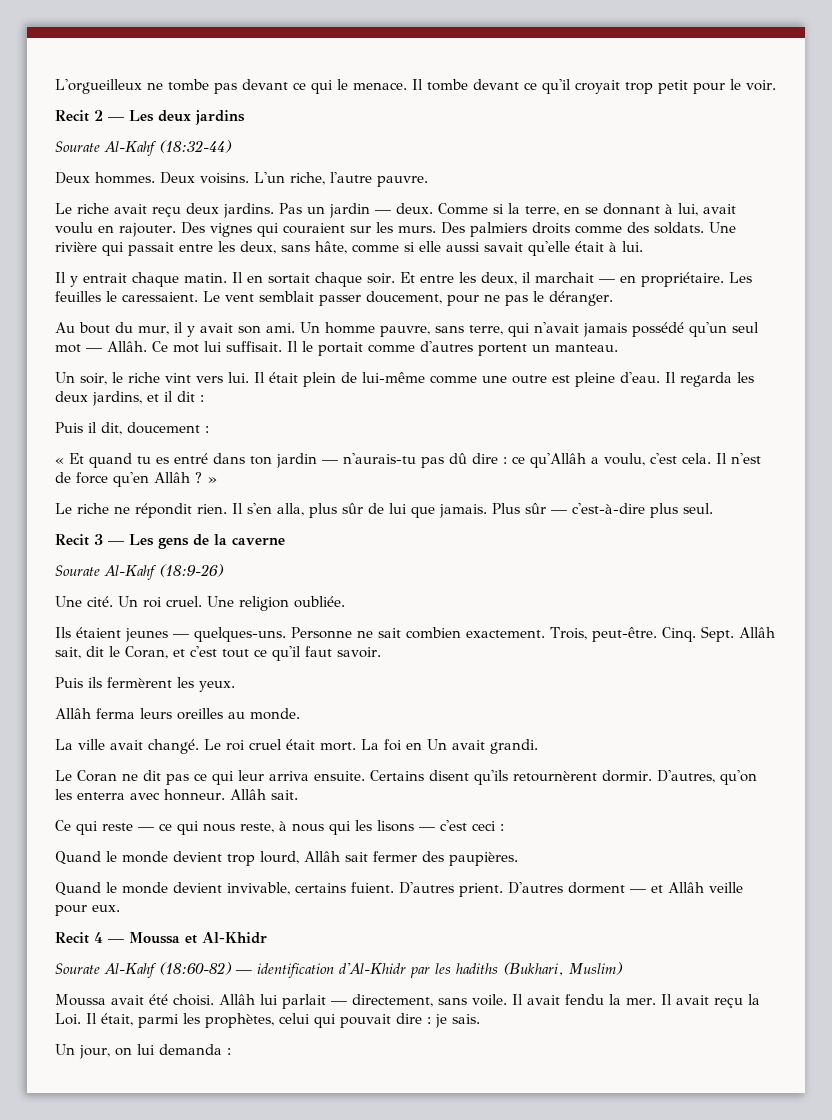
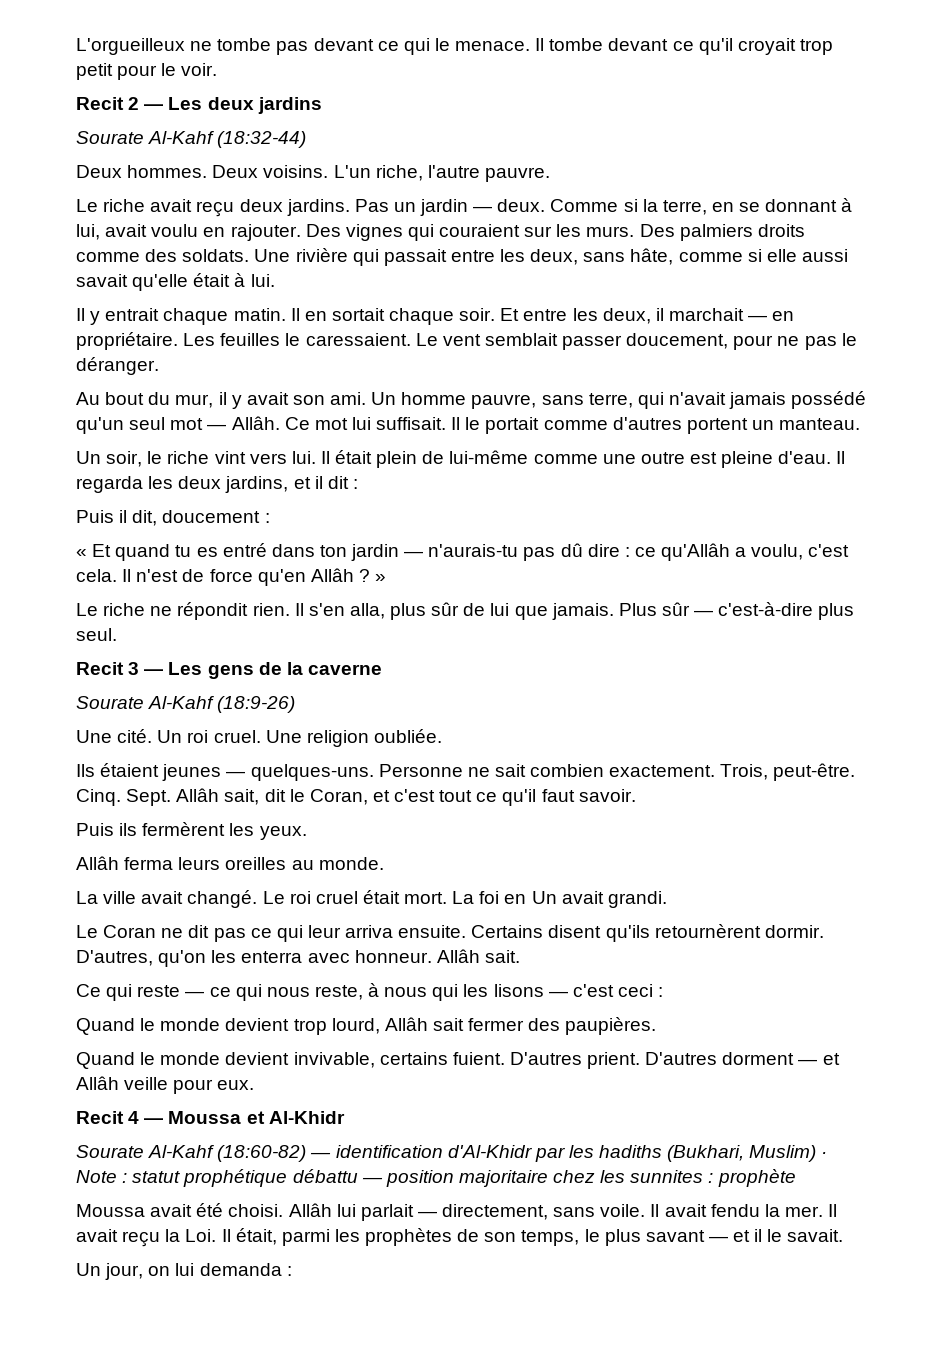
- Sourate Al-Kahf (18:60-82) — identification d'Al-Khidr par les hadiths (Bukhari, Muslim)
+ Sourate Al-Kahf (18:60-82) — identification d'Al-Khidr par les hadiths (Bukhari, Muslim) · Note : statut prophétique débattu — position majoritaire chez les sunnites : prophète
- Il avait reçu la Loi. Il était, parmi les prophètes, celui qui pouvait dire : je sais.
+ Il avait reçu la Loi. Il était, parmi les prophètes de son temps, le plus savant — et il le savait.

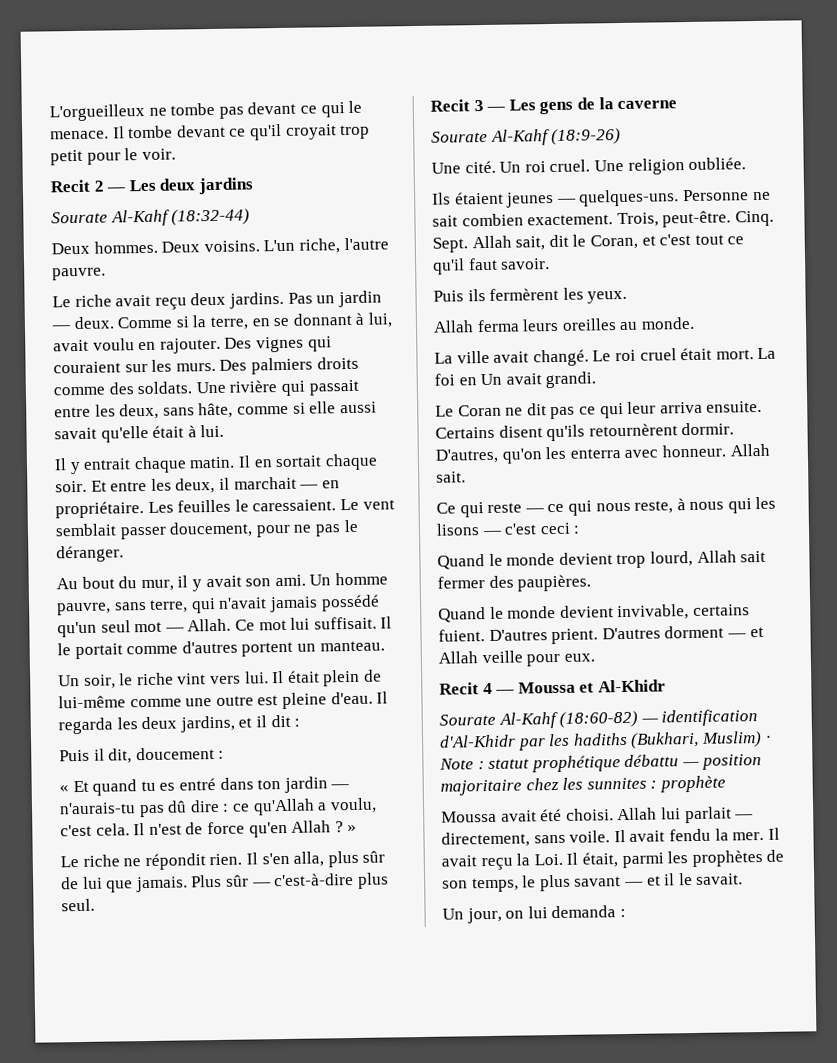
- Un homme pauvre, sans terre, qui n'avait jamais possédé qu'un seul mot — Allâh.
+ Un homme pauvre, sans terre, qui n'avait jamais possédé qu'un seul mot — Allah.
- « Et quand tu es entré dans ton jardin — n'aurais-tu pas dû dire : ce qu'Allâh a voulu, c'est cela.
+ « Et quand tu es entré dans ton jardin — n'aurais-tu pas dû dire : ce qu'Allah a voulu, c'est cela.
- Il n'est de force qu'en Allâh ? »
+ Il n'est de force qu'en Allah ? »
- Allâh sait, dit le Coran, et c'est tout ce qu'il faut savoir.
+ Allah sait, dit le Coran, et c'est tout ce qu'il faut savoir.
- Allâh ferma leurs oreilles au monde.
+ Allah ferma leurs oreilles au monde.
- Allâh sait.
+ Allah sait.
- Quand le monde devient trop lourd, Allâh sait fermer des paupières.
+ Quand le monde devient trop lourd, Allah sait fermer des paupières.
- D'autres dorment — et Allâh veille pour eux.
+ D'autres dorment — et Allah veille pour eux.
- Allâh lui parlait — directement, sans voile.
+ Allah lui parlait — directement, sans voile.

